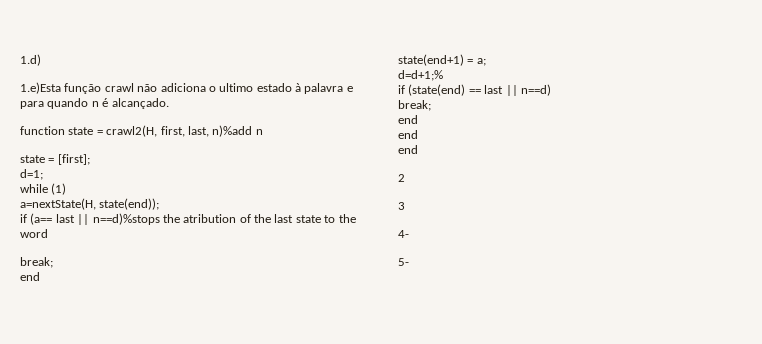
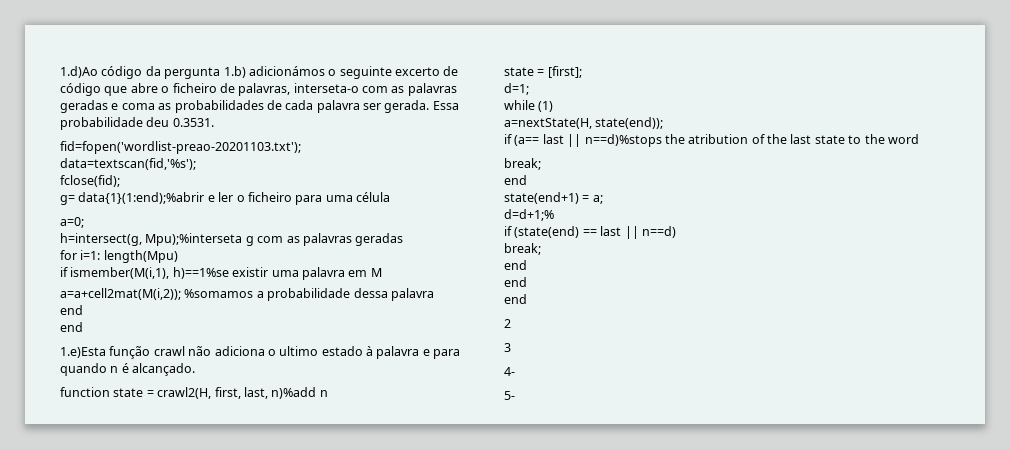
- 1.d)
+ 1.d)Ao código da pergunta 1.b) adicionámos o seguinte excerto de código que abre o ficheiro de palavras, interseta-o com as palavras geradas e coma as probabilidades de cada palavra ser gerada. Essa probabilidade deu 0.3531.
+ fid=fopen('wordlist-preao-20201103.txt');
+ data=textscan(fid,'%s');
+ fclose(fid);
+ g= data{1}(1:end);%abrir e ler o ficheiro para uma célula
+ a=0;
+ h=intersect(g, Mpu);%interseta g com as palavras geradas
+ for i=1: length(Mpu)
+ if ismember(M(i,1), h)==1%se existir uma palavra em M
+ a=a+cell2mat(M(i,2)); %somamos a probabilidade dessa palavra
+ end
+ end

